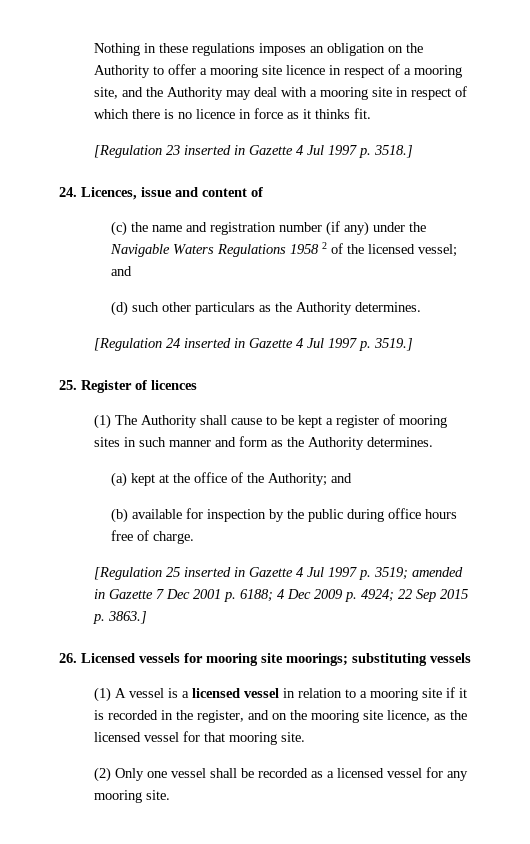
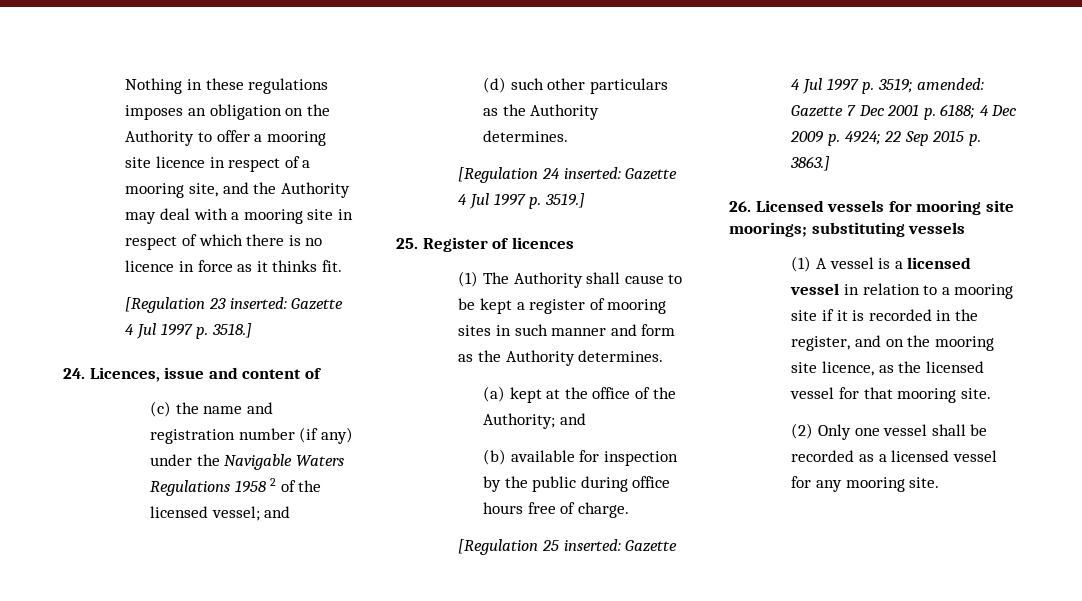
- [Regulation 23 inserted in Gazette 4 Jul 1997 p. 3518.]
+ [Regulation 23 inserted: Gazette 4 Jul 1997 p. 3518.]
- [Regulation 24 inserted in Gazette 4 Jul 1997 p. 3519.]
+ [Regulation 24 inserted: Gazette 4 Jul 1997 p. 3519.]
- [Regulation 25 inserted in Gazette 4 Jul 1997 p. 3519; amended in Gazette 7 Dec 2001 p. 6188; 4 Dec 2009 p. 4924; 22 Sep 2015 p. 3863.]
+ [Regulation 25 inserted: Gazette 4 Jul 1997 p. 3519; amended: Gazette 7 Dec 2001 p. 6188; 4 Dec 2009 p. 4924; 22 Sep 2015 p. 3863.]

